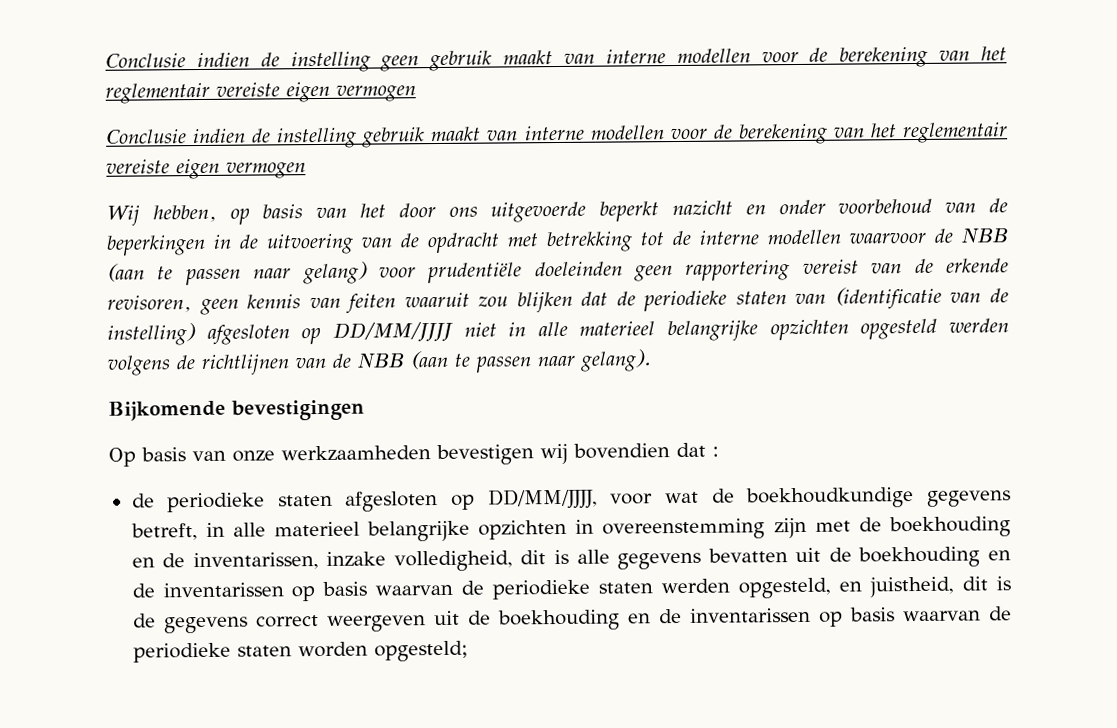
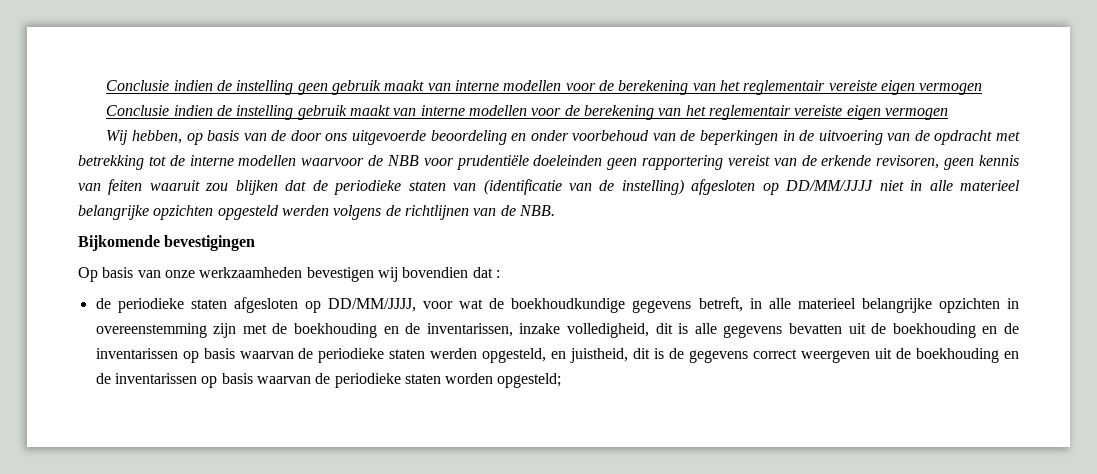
- Wij hebben, op basis van het door ons uitgevoerde beperkt nazicht en onder voorbehoud van de beperkingen in de uitvoering van de opdracht met betrekking tot de interne modellen waarvoor de NBB (aan te passen naar gelang) voor prudentiële doeleinden geen rapportering vereist van de erkende revisoren, geen kennis van feiten waaruit zou blijken dat de periodieke staten van (identificatie van de instelling) afgesloten op DD/MM/JJJJ niet in alle materieel belangrijke opzichten opgesteld werden volgens de richtlijnen van de NBB (aan te passen naar gelang).
+ Wij hebben, op basis van de door ons uitgevoerde beoordeling en onder voorbehoud van de beperkingen in de uitvoering van de opdracht met betrekking tot de interne modellen waarvoor de NBB voor prudentiële doeleinden geen rapportering vereist van de erkende revisoren, geen kennis van feiten waaruit zou blijken dat de periodieke staten van (identificatie van de instelling) afgesloten op DD/MM/JJJJ niet in alle materieel belangrijke opzichten opgesteld werden volgens de richtlijnen van de NBB.

